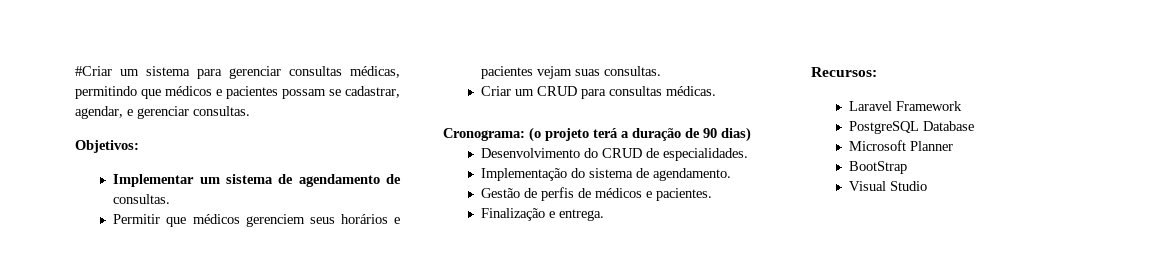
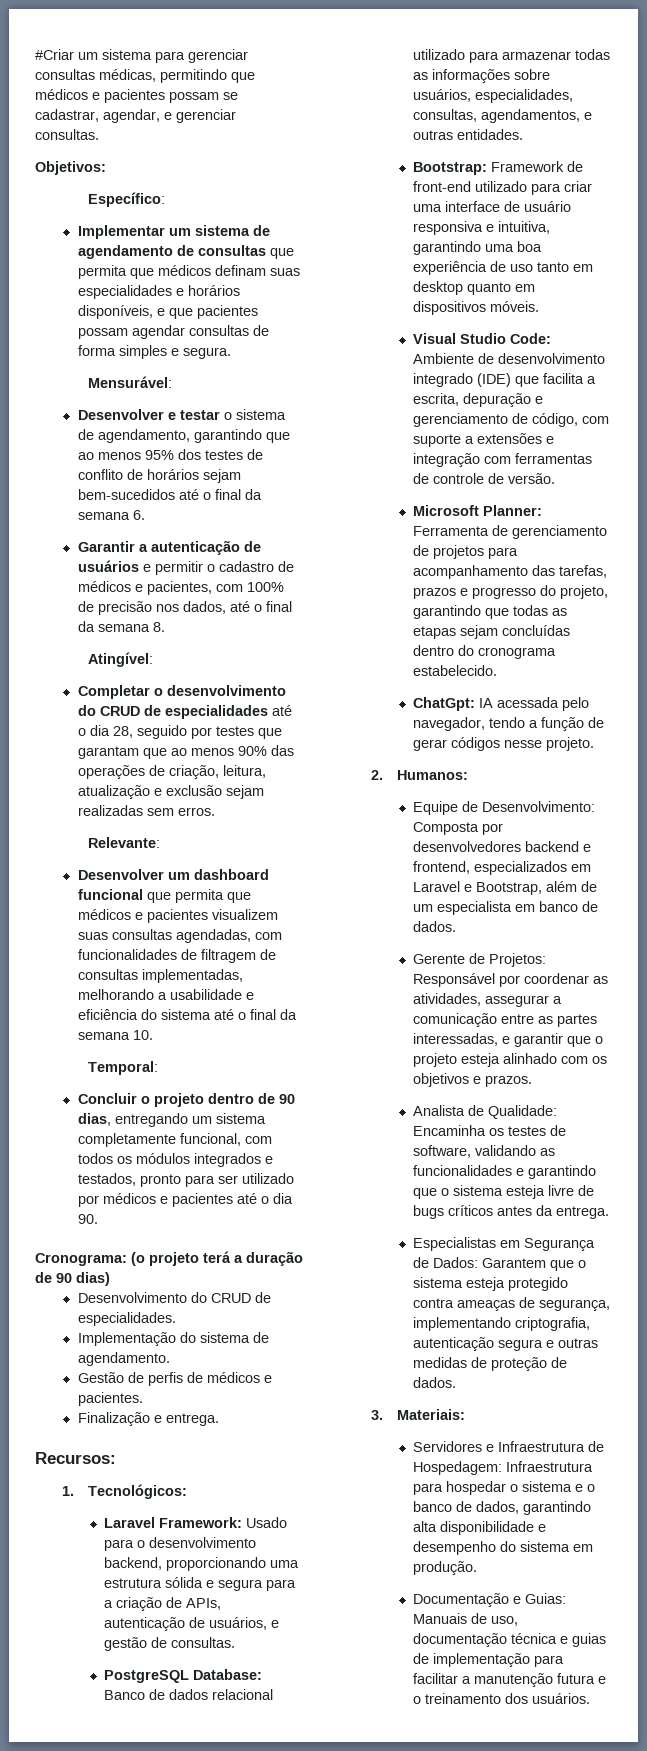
+ Específico:
- Implementar um sistema de agendamento de consultas.
- Permitir que médicos gerenciem seus horários e pacientes vejam suas consultas.
- Criar um CRUD para consultas médicas.
+ Implementar um sistema de agendamento de consultas que permita que médicos definam suas especialidades e horários disponíveis, e que pacientes possam agendar consultas de forma simples e segura.
+ Mensurável:
+ Desenvolver e testar o sistema de agendamento, garantindo que ao menos 95% dos testes de conflito de horários sejam bem-sucedidos até o final da semana 6.
+ Garantir a autenticação de usuários e permitir o cadastro de médicos e pacientes, com 100% de precisão nos dados, até o final da semana 8.
+ Atingível:
+ Completar o desenvolvimento do CRUD de especialidades até o dia 28, seguido por testes que garantam que ao menos 90% das operações de criação, leitura, atualização e exclusão sejam realizadas sem erros.
+ Relevante:
+ Desenvolver um dashboard funcional que permita que médicos e pacientes visualizem suas consultas agendadas, com funcionalidades de filtragem de consultas implementadas, melhorando a usabilidade e eficiência do sistema até o final da semana 10.
+ Temporal:
+ Concluir o projeto dentro de 90 dias, entregando um sistema completamente funcional, com todos os módulos integrados e testados, pronto para ser utilizado por médicos e pacientes até o dia 90.
- Laravel Framework
- PostgreSQL Database
- Microsoft Planner
- BootStrap
- Visual Studio
+ 1. Tecnológicos:
+ Laravel Framework: Usado para o desenvolvimento backend, proporcionando uma estrutura sólida e segura para a criação de APIs, autenticação de usuários, e gestão de consultas.
+ PostgreSQL Database: Banco de dados relacional utilizado para armazenar todas as informações sobre usuários, especialidades, consultas, agendamentos, e outras entidades.
+ Bootstrap: Framework de front-end utilizado para criar uma interface de usuário responsiva e intuitiva, garantindo uma boa experiência de uso tanto em desktop quanto em dispositivos móveis.
+ Visual Studio Code: Ambiente de desenvolvimento integrado (IDE) que facilita a escrita, depuração e gerenciamento de código, com suporte a extensões e integração com ferramentas de controle de versão.
+ Microsoft Planner: Ferramenta de gerenciamento de projetos para acompanhamento das tarefas, prazos e progresso do projeto, garantindo que todas as etapas sejam concluídas dentro do cronograma estabelecido.
+ ChatGpt: IA acessada pelo navegador, tendo a função de gerar códigos nesse projeto.
+ 2. Humanos:
+ Equipe de Desenvolvimento: Composta por desenvolvedores backend e frontend, especializados em Laravel e Bootstrap, além de um especialista em banco de dados.
+ Gerente de Projetos: Responsável por coordenar as atividades, assegurar a comunicação entre as partes interessadas, e garantir que o projeto esteja alinhado com os objetivos e prazos.
+ Analista de Qualidade: Encaminha os testes de software, validando as funcionalidades e garantindo que o sistema esteja livre de bugs críticos antes da entrega.
+ Especialistas em Segurança de Dados: Garantem que o sistema esteja protegido contra ameaças de segurança, implementando criptografia, autenticação segura e outras medidas de proteção de dados.
+ 3. Materiais:
+ Servidores e Infraestrutura de Hospedagem: Infraestrutura para hospedar o sistema e o banco de dados, garantindo alta disponibilidade e desempenho do sistema em produção.
+ Documentação e Guias: Manuais de uso, documentação técnica e guias de implementação para facilitar a manutenção futura e o treinamento dos usuários.

